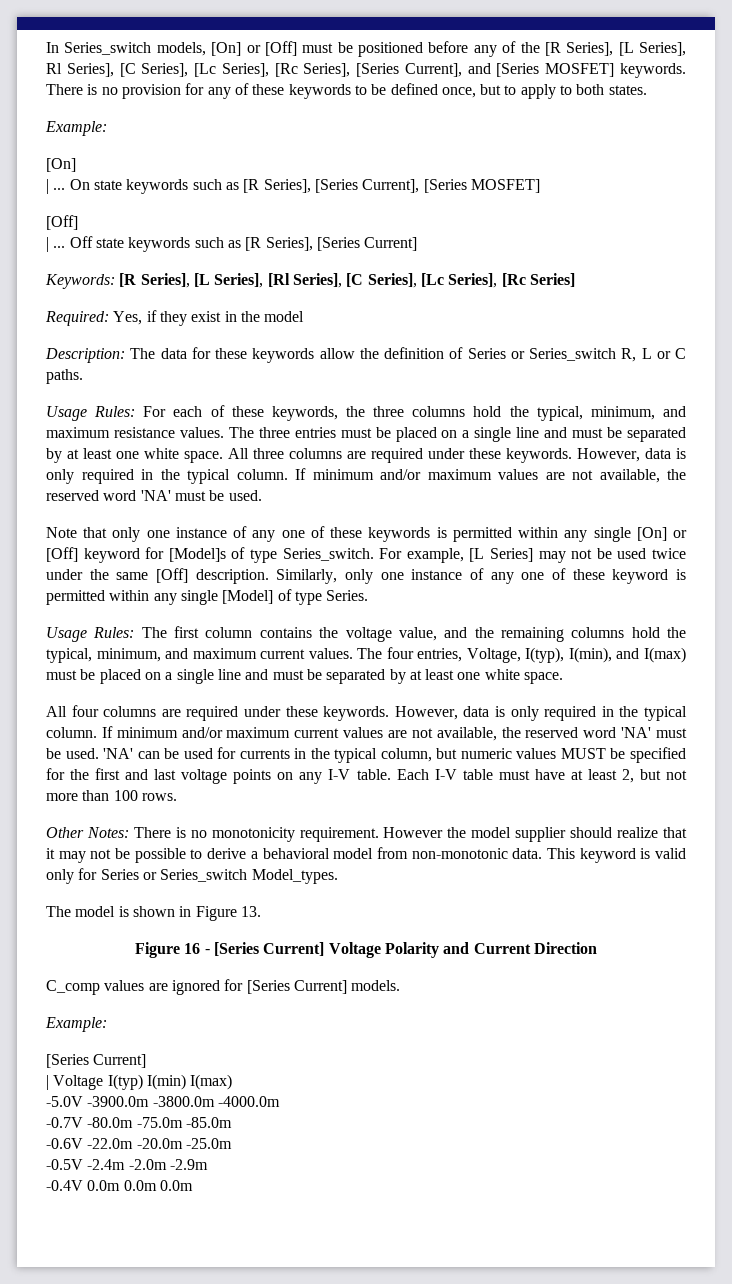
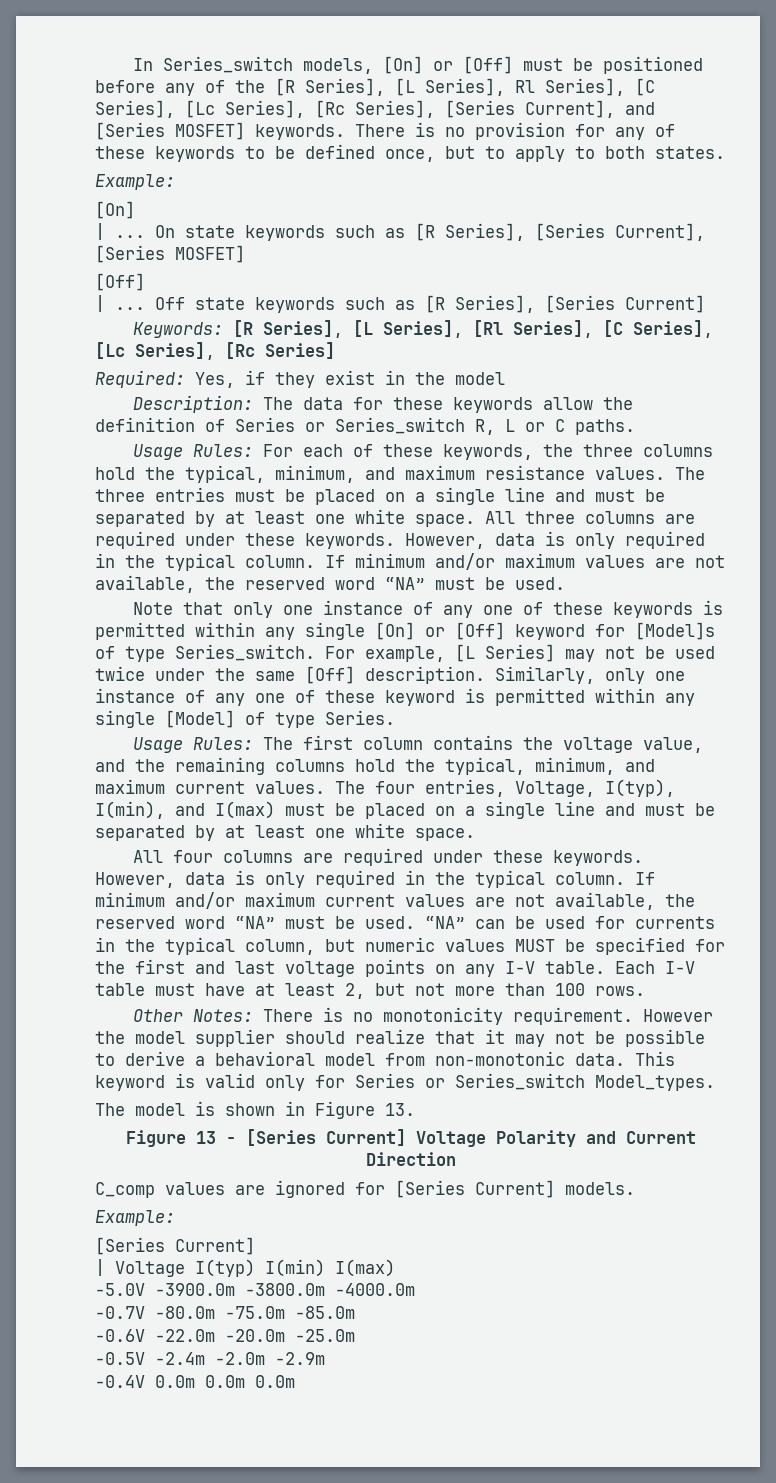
- If minimum and/or maximum values are not available, the reserved word 'NA' must be used.
+ If minimum and/or maximum values are not available, the reserved word “NA” must be used.
- If minimum and/or maximum current values are not available, the reserved word 'NA' must be used. 'NA' can be used for currents in the typical column, but numeric values MUST be specified for the first and last voltage points on any I-V table.
+ If minimum and/or maximum current values are not available, the reserved word “NA” must be used. “NA” can be used for currents in the typical column, but numeric values MUST be specified for the first and last voltage points on any I-V table.
- Figure 16 - [Series Current] Voltage Polarity and Current Direction
+ Figure 13 - [Series Current] Voltage Polarity and Current Direction

